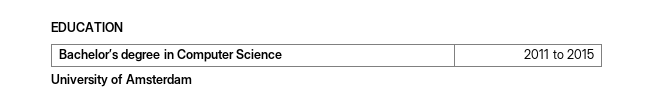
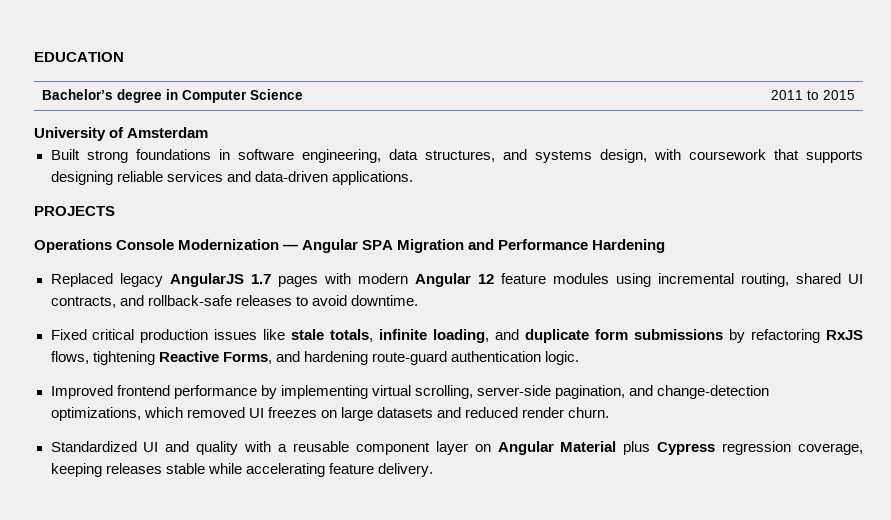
+ Built strong foundations in software engineering, data structures, and systems design, with coursework that supports designing reliable services and data-driven applications.
+ PROJECTS
+ Operations Console Modernization — Angular SPA Migration and Performance Hardening
+ Replaced legacy AngularJS 1.7 pages with modern Angular 12 feature modules using incremental routing, shared UI contracts, and rollback-safe releases to avoid downtime.
+ Fixed critical production issues like stale totals, infinite loading, and duplicate form submissions by refactoring RxJS flows, tightening Reactive Forms, and hardening route-guard authentication logic.
+ Improved frontend performance by implementing virtual scrolling, server-side pagination, and change-detection optimizations, which removed UI freezes on large datasets and reduced render churn.
+ Standardized UI and quality with a reusable component layer on Angular Material plus Cypress regression coverage, keeping releases stable while accelerating feature delivery.

